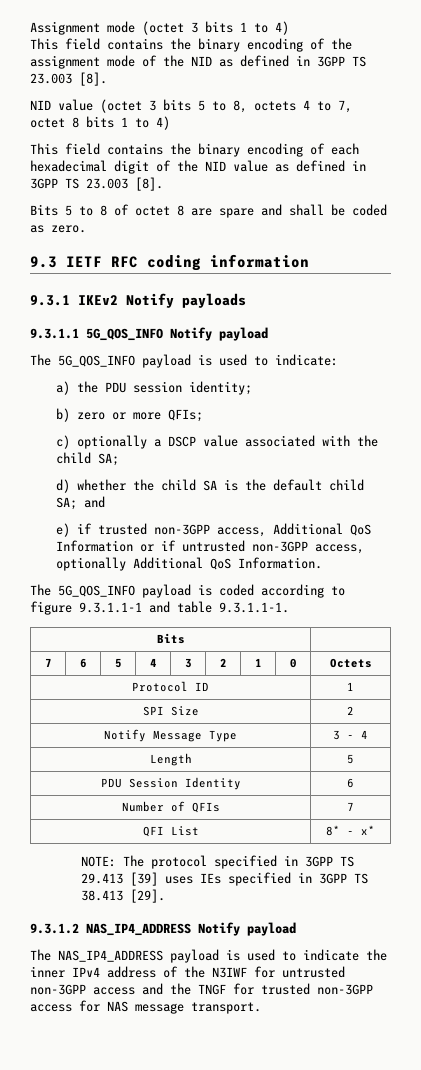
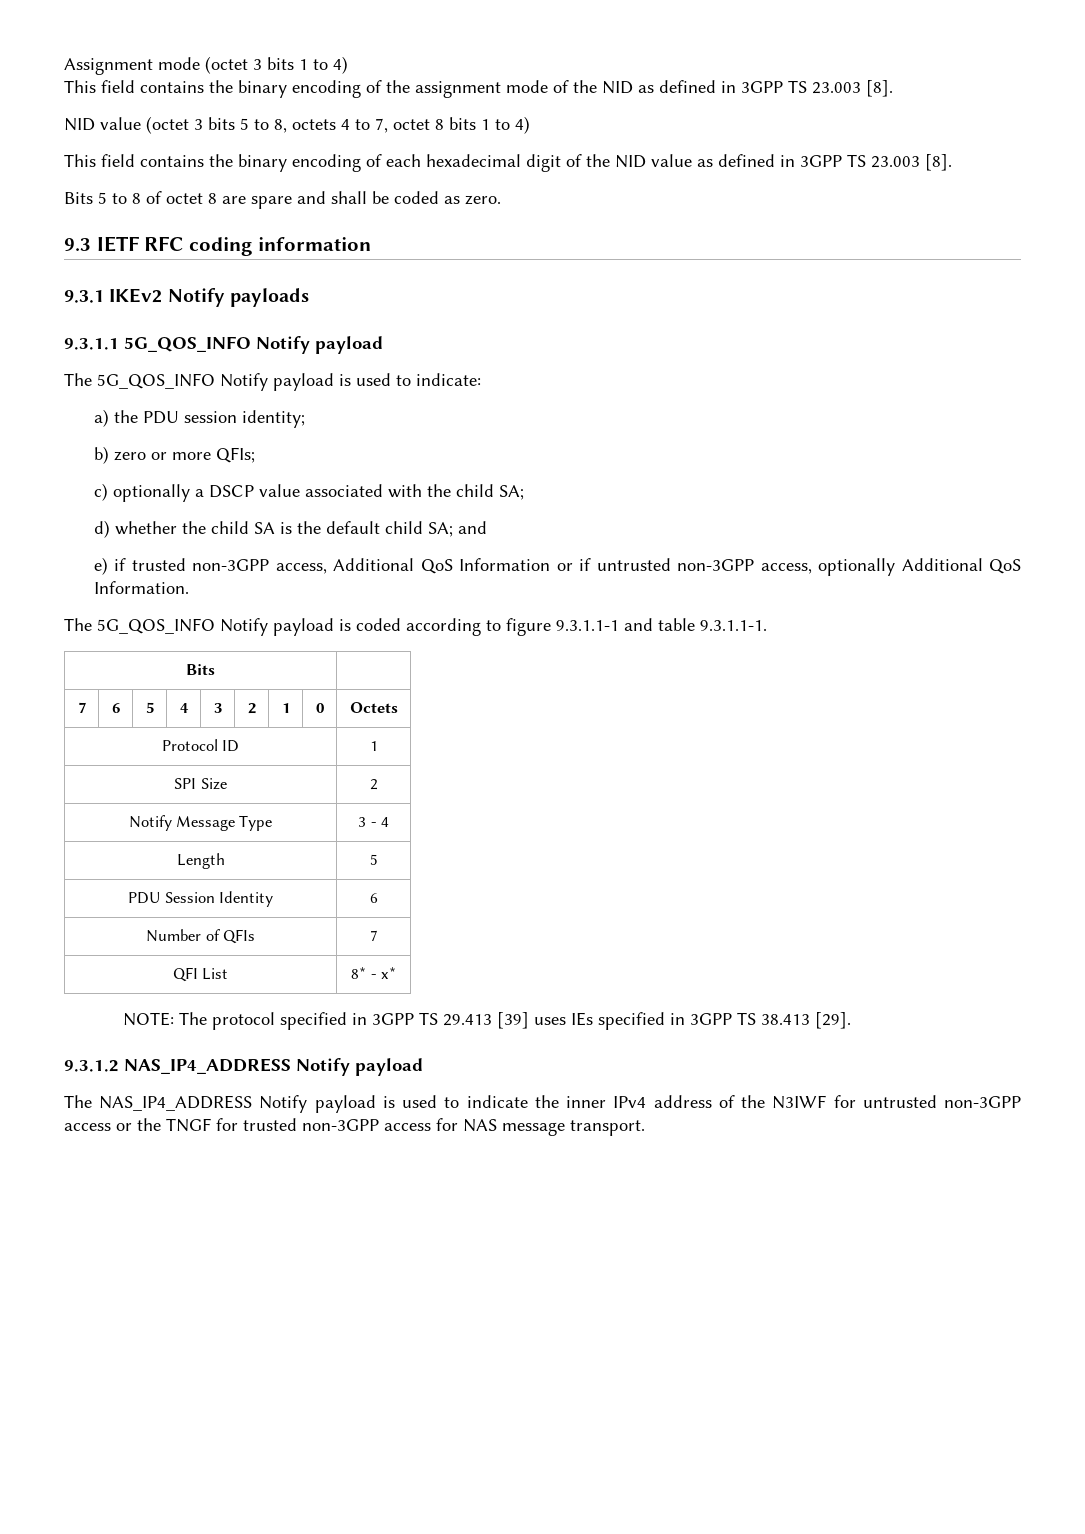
- The 5G_QOS_INFO payload is used to indicate:
+ The 5G_QOS_INFO Notify payload is used to indicate:
- The 5G_QOS_INFO payload is coded according to figure 9.3.1.1-1 and table 9.3.1.1-1.
+ The 5G_QOS_INFO Notify payload is coded according to figure 9.3.1.1-1 and table 9.3.1.1-1.
- The NAS_IP4_ADDRESS payload is used to indicate the inner IPv4 address of the N3IWF for untrusted non-3GPP access and the TNGF for trusted non-3GPP access for NAS message transport.
+ The NAS_IP4_ADDRESS Notify payload is used to indicate the inner IPv4 address of the N3IWF for untrusted non-3GPP access or the TNGF for trusted non-3GPP access for NAS message transport.

